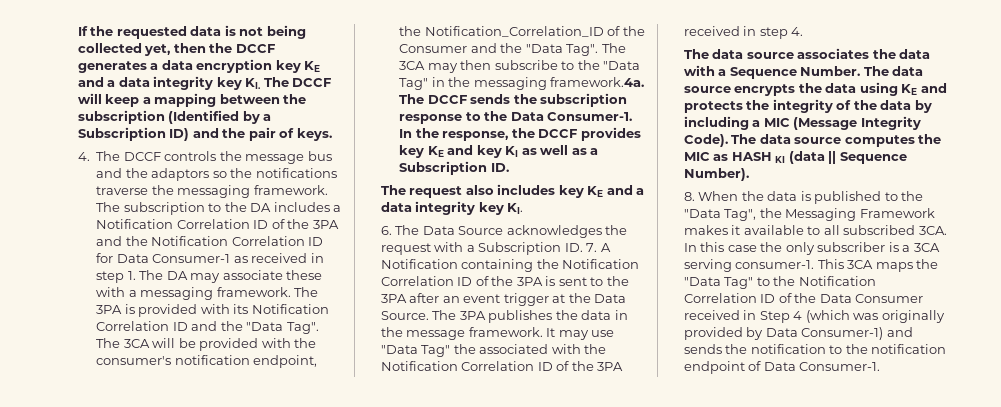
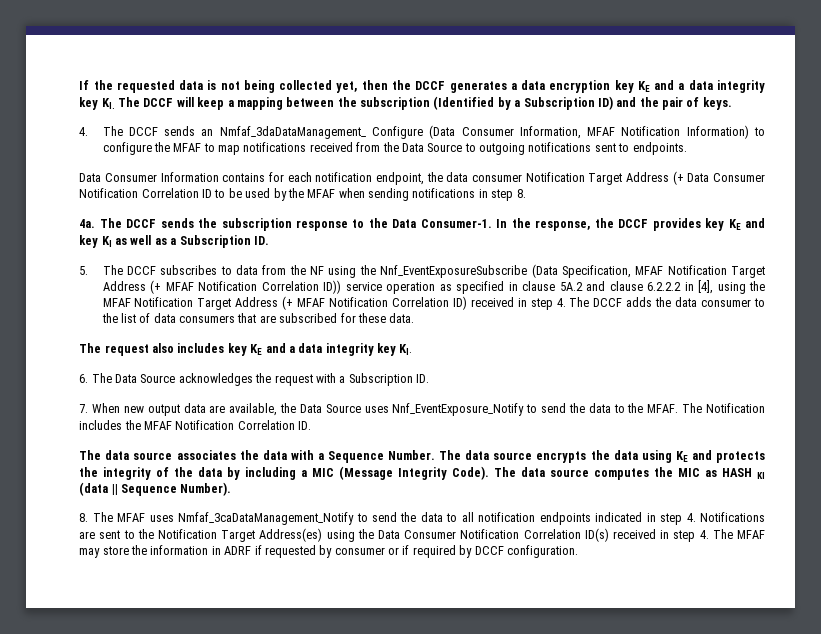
- 4. The DCCF controls the message bus and the adaptors so the notifications traverse the messaging framework. The subscription to the DA includes a Notification Correlation ID of the 3PA and the Notification Correlation ID for Data Consumer-1 as received in step 1. The DA may associate these with a messaging framework. The 3PA is provided with its Notification Correlation ID and the "Data Tag". The 3CA will be provided with the consumer's notification endpoint, the Notification_Correlation_ID of the Consumer and the "Data Tag". The 3CA may then subscribe to the "Data Tag" in the messaging framework.4a. The DCCF sends the subscription response to the Data Consumer-1.
+ 4. The DCCF sends an Nmfaf_3daDataManagement_ Configure (Data Consumer Information, MFAF Notification Information) to configure the MFAF to map notifications received from the Data Source to outgoing notifications sent to endpoints.
+ Data Consumer Information contains for each notification endpoint, the data consumer Notification Target Address (+ Data Consumer Notification Correlation ID to be used by the MFAF when sending notifications in step 8.
+ 4a. The DCCF sends the subscription response to the Data Consumer-1.
+ 5. The DCCF subscribes to data from the NF using the Nnf_EventExposureSubscribe (Data Specification, MFAF Notification Target Address (+ MFAF Notification Correlation ID)) service operation as specified in clause 5A.2 and clause 6.2.2.2 in [4], using the MFAF Notification Target Address (+ MFAF Notification Correlation ID) received in step 4. The DCCF adds the data consumer to the list of data consumers that are subscribed for these data.
- 6. The Data Source acknowledges the request with a Subscription ID. 7. A Notification containing the Notification Correlation ID of the 3PA is sent to the 3PA after an event trigger at the Data Source. The 3PA publishes the data in the message framework. It may use "Data Tag" the associated with the Notification Correlation ID of the 3PA received in step 4.
+ 6. The Data Source acknowledges the request with a Subscription ID.
+ 7. When new output data are available, the Data Source uses Nnf_EventExposure_Notify to send the data to the MFAF. The Notification includes the MFAF Notification Correlation ID.
- 8. When the data is published to the "Data Tag", the Messaging Framework makes it available to all subscribed 3CA. In this case the only subscriber is a 3CA serving consumer-1. This 3CA maps the "Data Tag" to the Notification Correlation ID of the Data Consumer received in Step 4 (which was originally provided by Data Consumer-1) and sends the notification to the notification endpoint of Data Consumer-1.
+ 8. The MFAF uses Nmfaf_3caDataManagement_Notify to send the data to all notification endpoints indicated in step 4. Notifications are sent to the Notification Target Address(es) using the Data Consumer Notification Correlation ID(s) received in step 4. The MFAF may store the information in ADRF if requested by consumer or if required by DCCF configuration.

